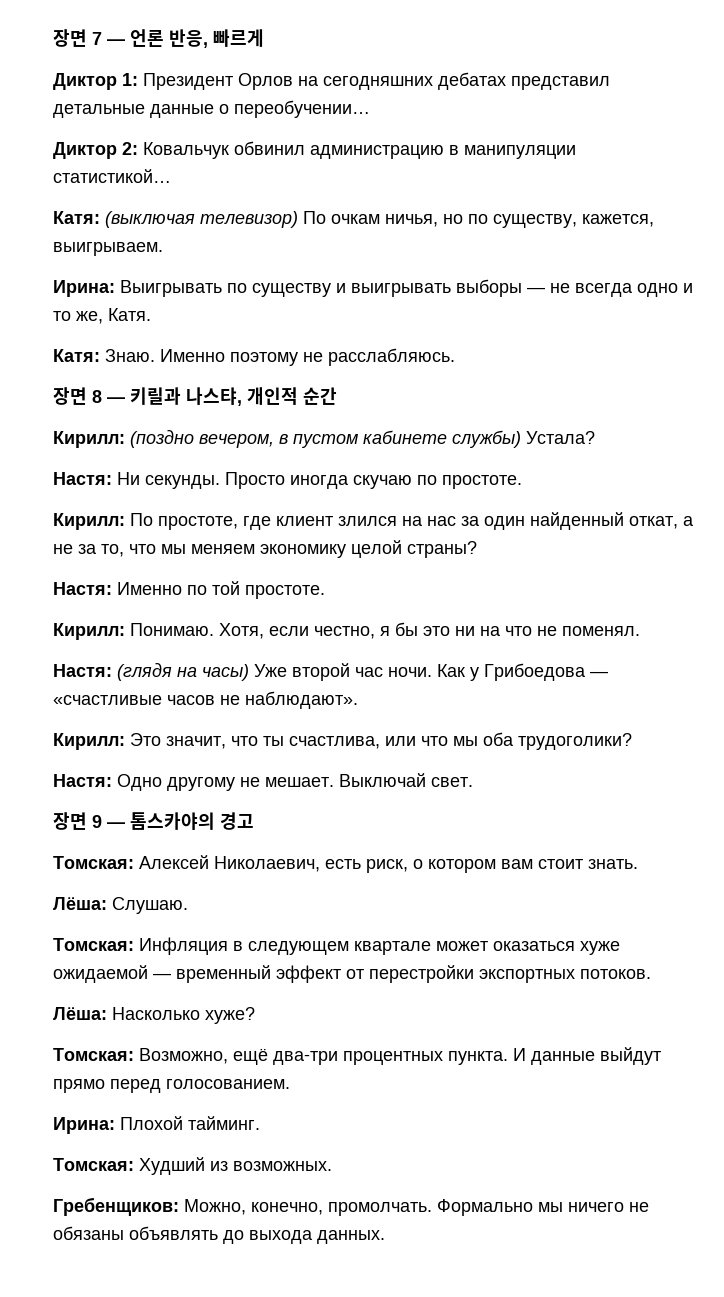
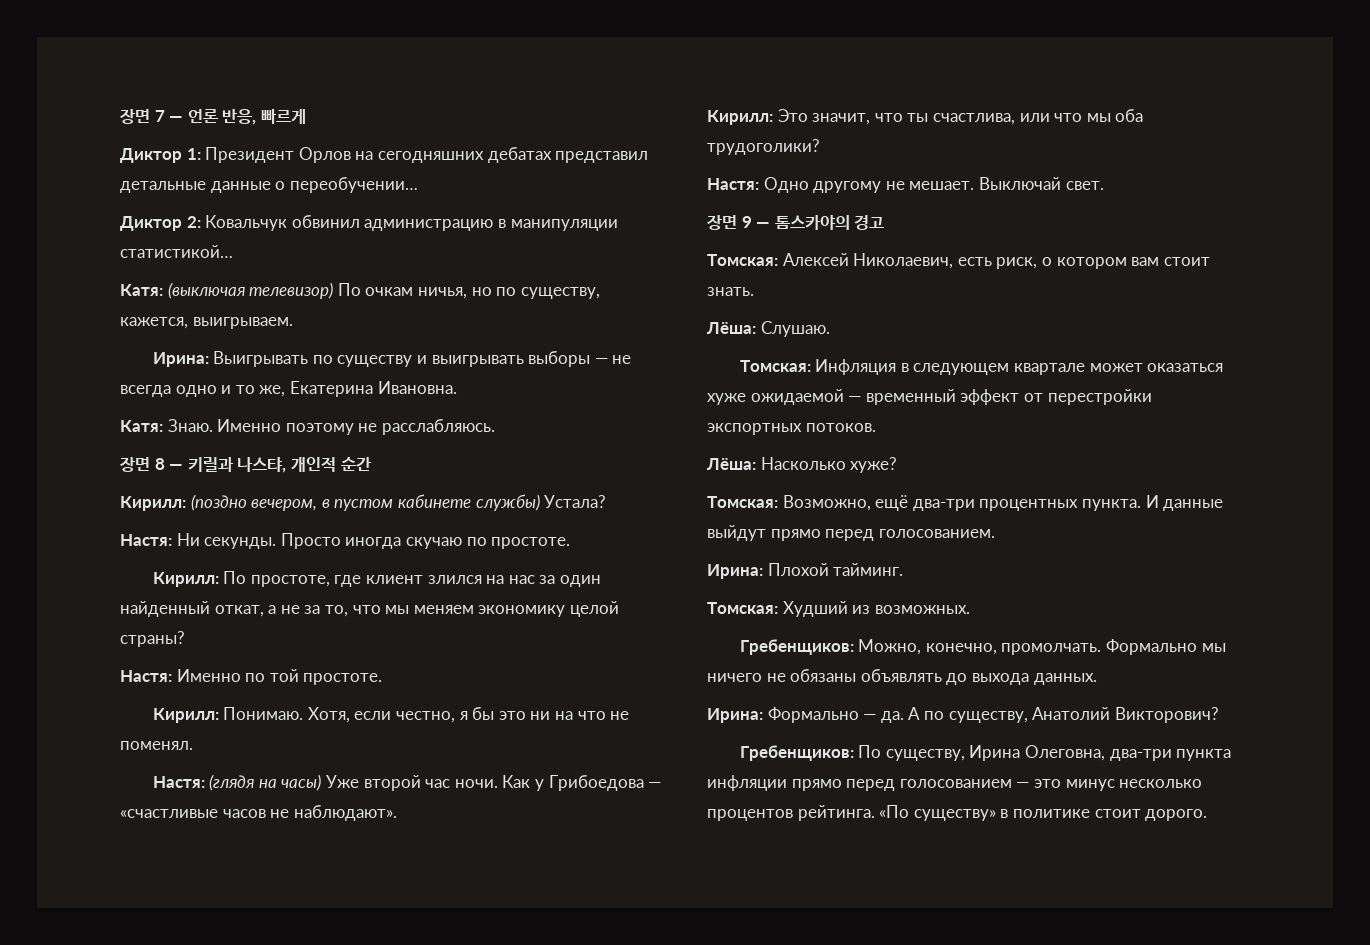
- Ирина: Выигрывать по существу и выигрывать выборы — не всегда одно и то же, Катя.
+ Ирина: Выигрывать по существу и выигрывать выборы — не всегда одно и то же, Екатерина Ивановна.
+ Ирина: Формально — да. А по существу, Анатолий Викторович?
+ Гребенщиков: По существу, Ирина Олеговна, два-три пункта инфляции прямо перед голосованием — это минус несколько процентов рейтинга. «По существу» в политике стоит дорого.

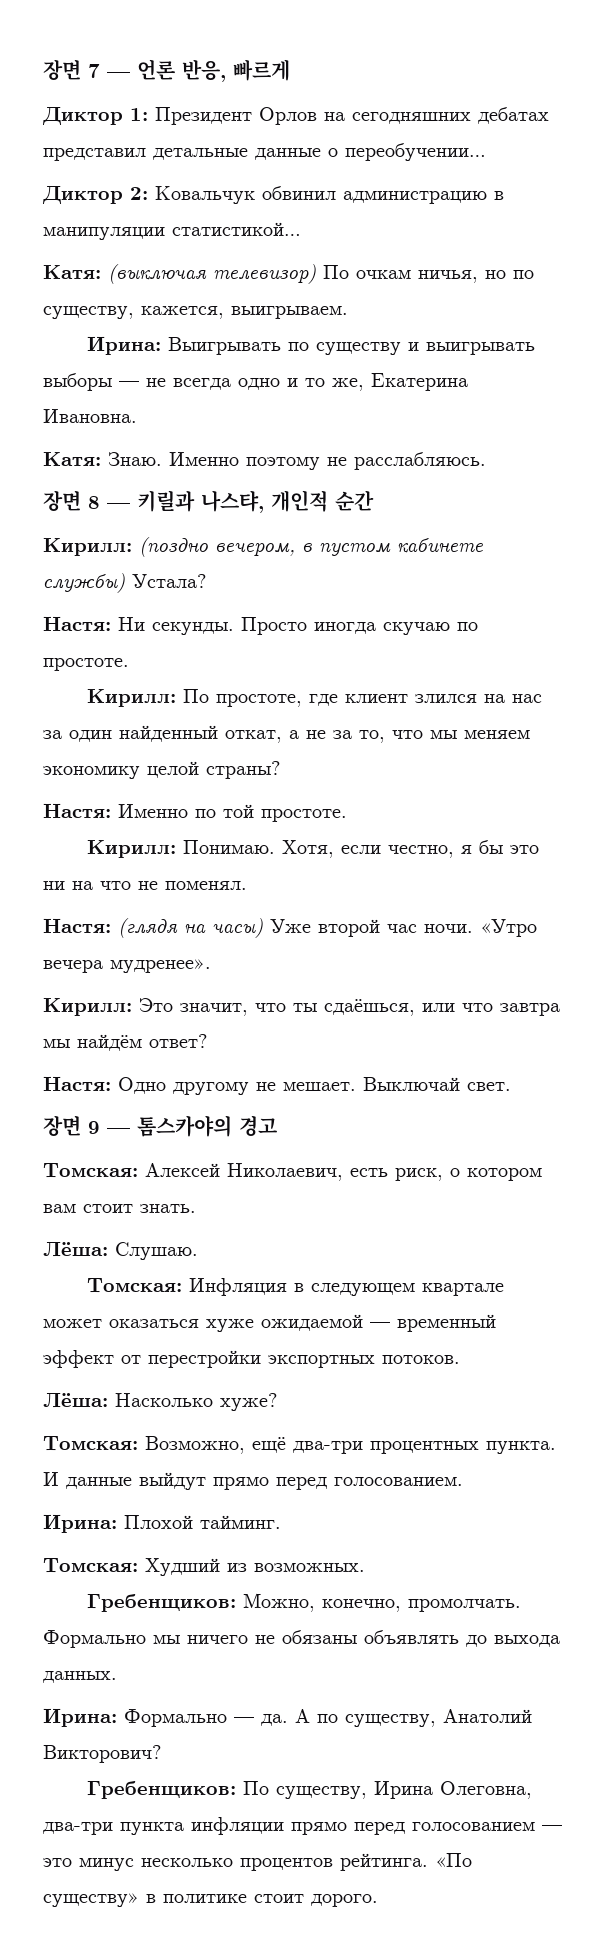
- Как у Грибоедова — «счастливые часов не наблюдают».
+ «Утро вечера мудренее».
- Кирилл: Это значит, что ты счастлива, или что мы оба трудоголики?
+ Кирилл: Это значит, что ты сдаёшься, или что завтра мы найдём ответ?

